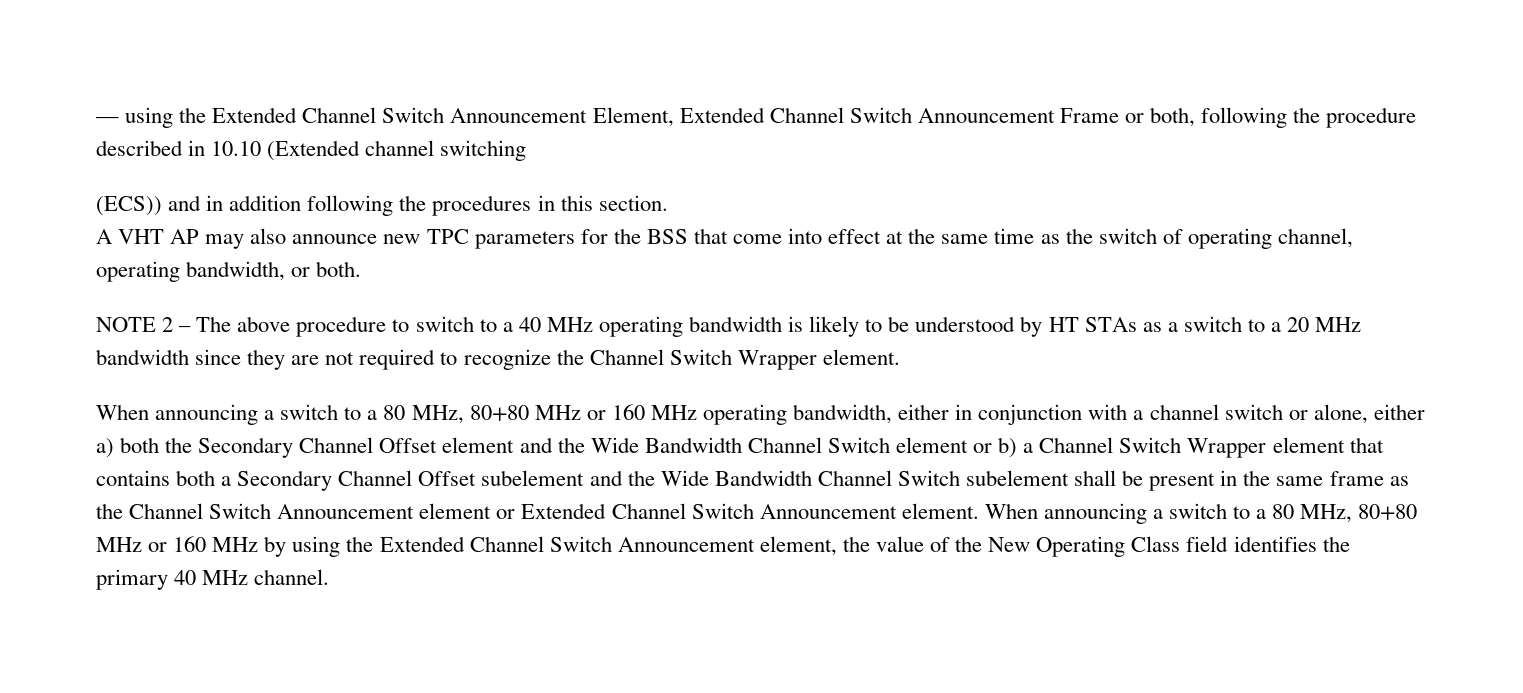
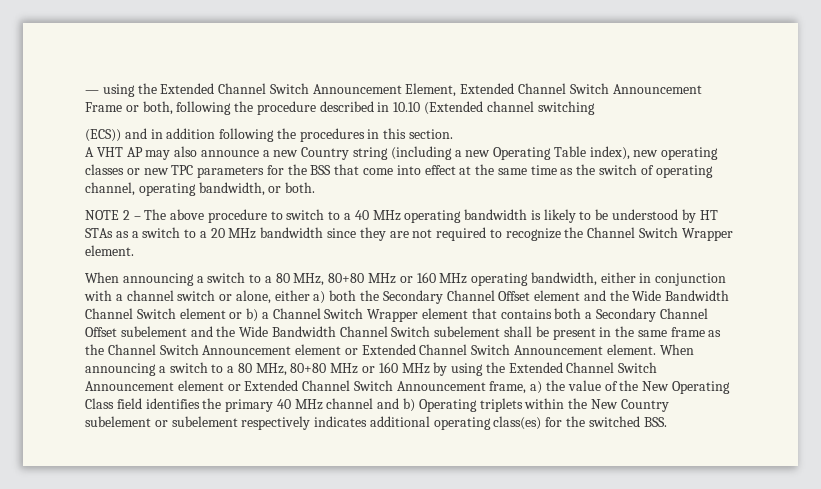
- A VHT AP may also announce new TPC parameters for the BSS that come into effect at the same time as the switch of operating channel, operating bandwidth, or both.
+ A VHT AP may also announce a new Country string (including a new Operating Table index), new operating classes or new TPC parameters for the BSS that come into effect at the same time as the switch of operating channel, operating bandwidth, or both.
- When announcing a switch to a 80 MHz, 80+80 MHz or 160 MHz by using the Extended Channel Switch Announcement element, the value of the New Operating Class field identifies the primary 40 MHz channel.
+ When announcing a switch to a 80 MHz, 80+80 MHz or 160 MHz by using the Extended Channel Switch Announcement element or Extended Channel Switch Announcement frame, a) the value of the New Operating Class field identifies the primary 40 MHz channel and b) Operating triplets within the New Country subelement or subelement respectively indicates additional operating class(es) for the switched BSS.

